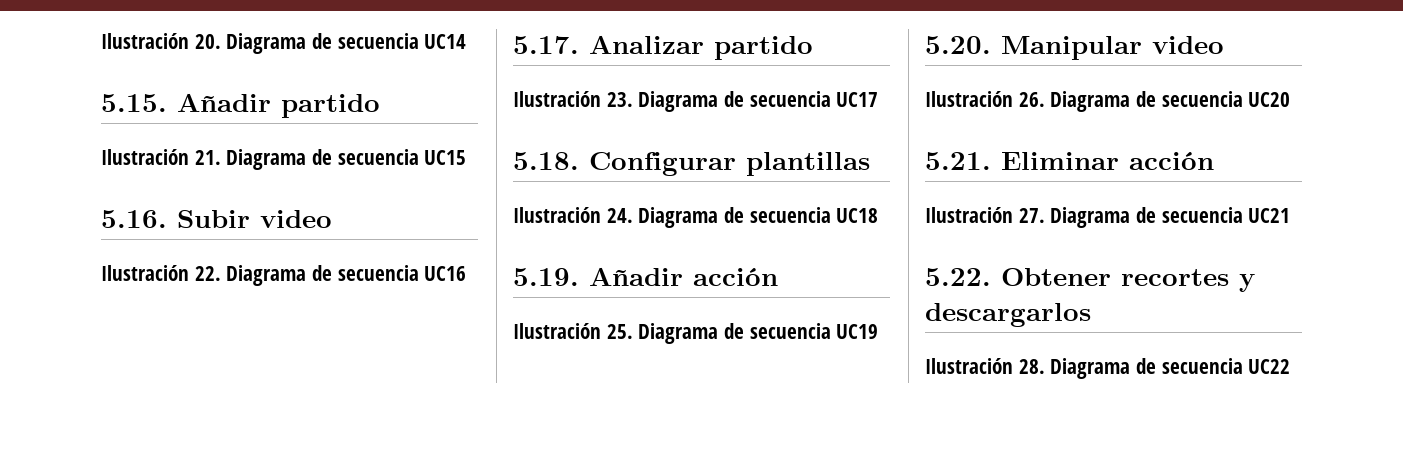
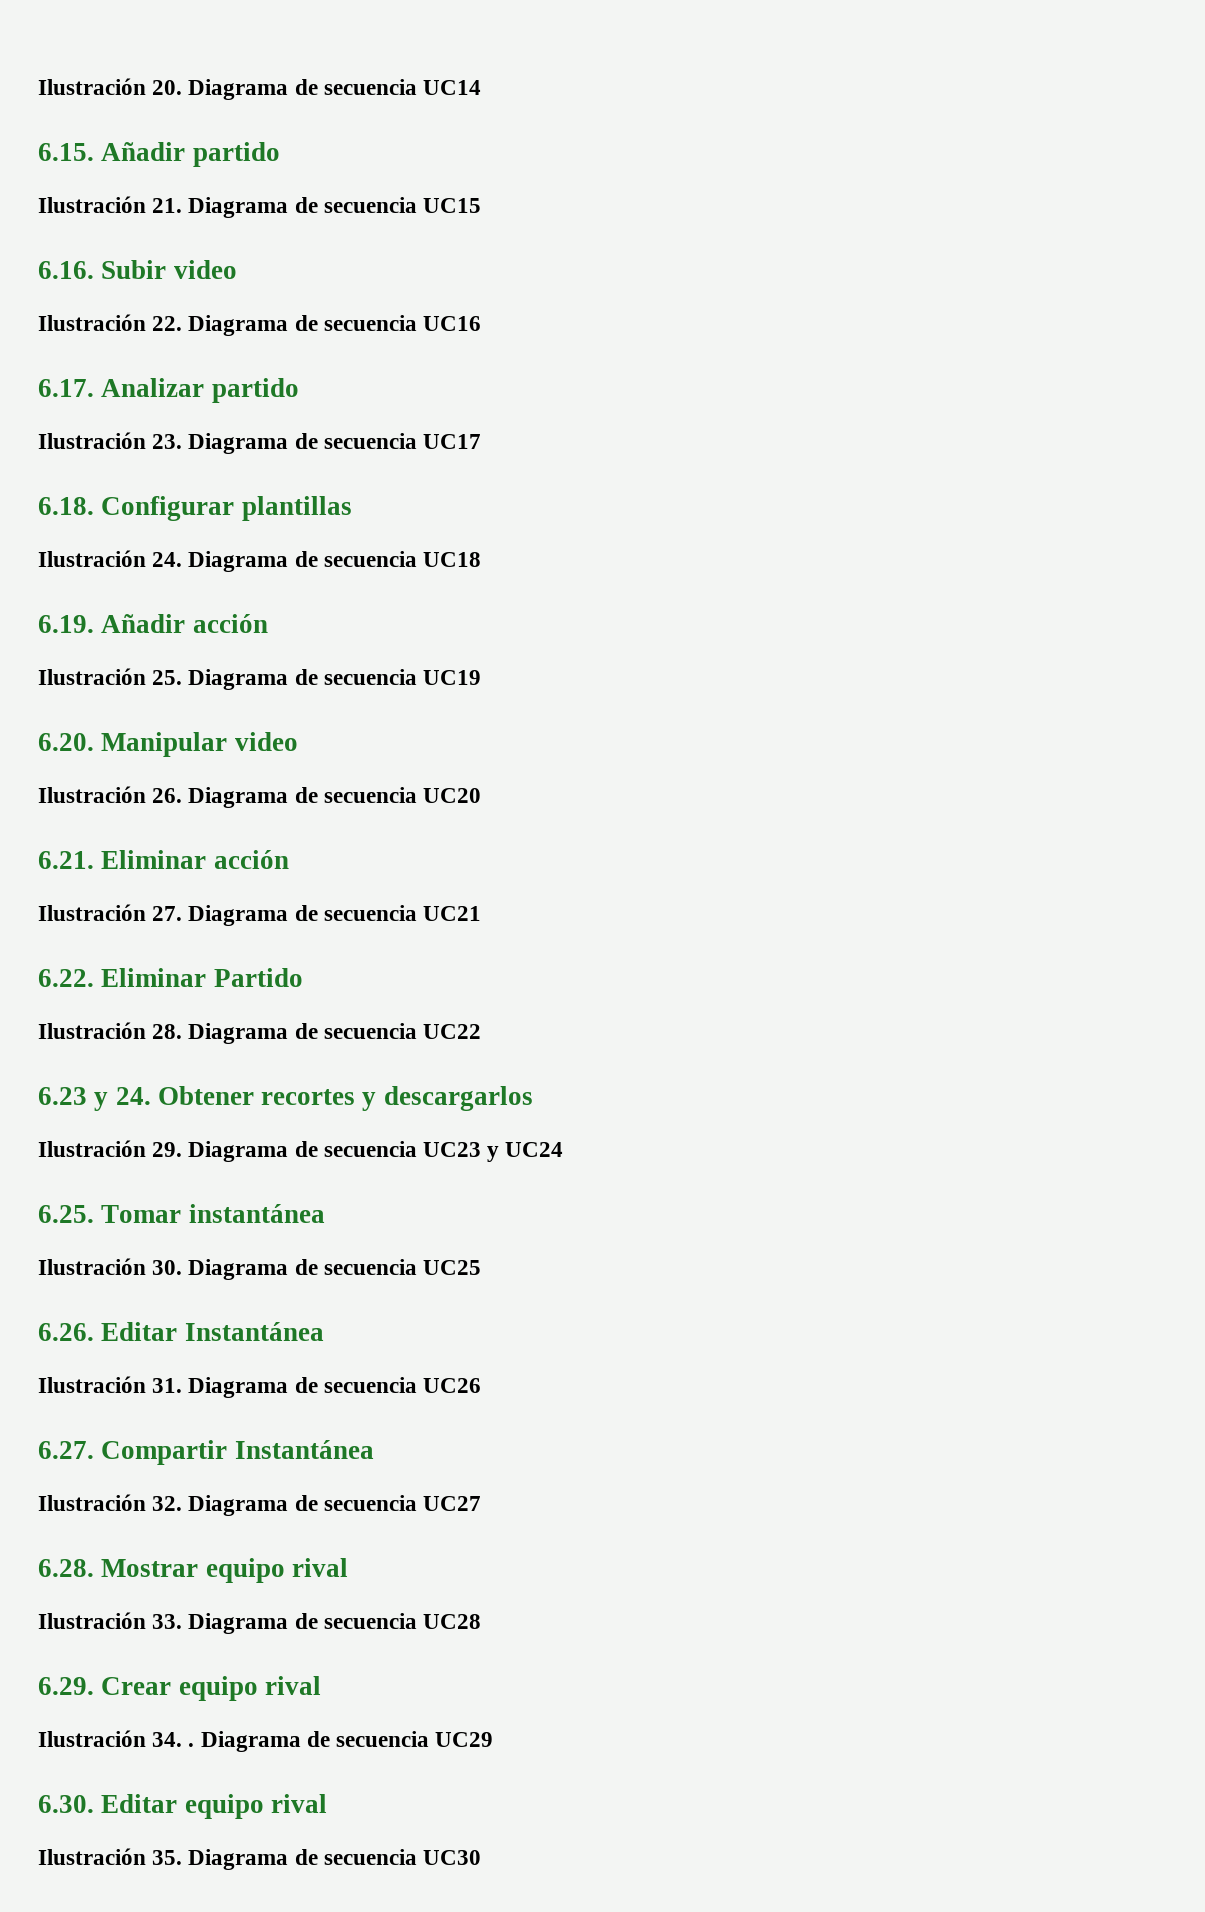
- 5.15. Añadir partido
+ 6.15. Añadir partido
- 5.16. Subir video
+ 6.16. Subir video
- 5.17. Analizar partido
+ 6.17. Analizar partido
- 5.18. Configurar plantillas
+ 6.18. Configurar plantillas
- 5.19. Añadir acción
+ 6.19. Añadir acción
- 5.20. Manipular video
+ 6.20. Manipular video
- 5.21. Eliminar acción
+ 6.21. Eliminar acción
- 5.22. Obtener recortes y descargarlos
+ 6.22. Eliminar Partido
+ 6.23 y 24. Obtener recortes y descargarlos
+ Ilustración 29. Diagrama de secuencia UC23 y UC24
+ 6.25. Tomar instantánea
+ Ilustración 30. Diagrama de secuencia UC25
+ 6.26. Editar Instantánea
+ Ilustración 31. Diagrama de secuencia UC26
+ 6.27. Compartir Instantánea
+ Ilustración 32. Diagrama de secuencia UC27
+ 6.28. Mostrar equipo rival
+ Ilustración 33. Diagrama de secuencia UC28
+ 6.29. Crear equipo rival
+ Ilustración 34. . Diagrama de secuencia UC29
+ 6.30. Editar equipo rival
+ Ilustración 35. Diagrama de secuencia UC30

